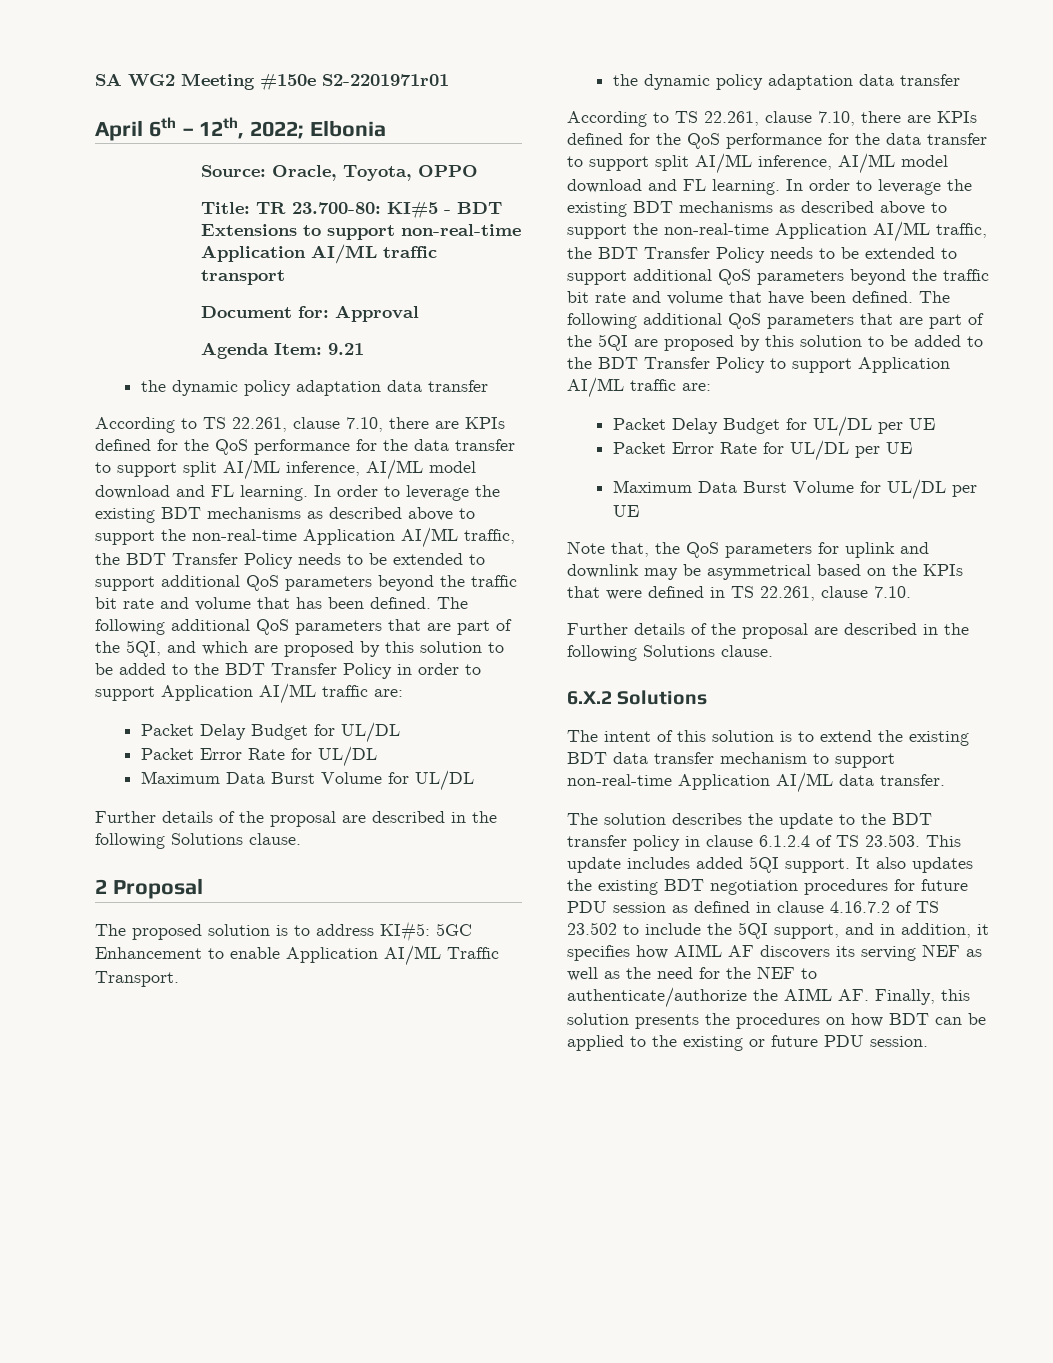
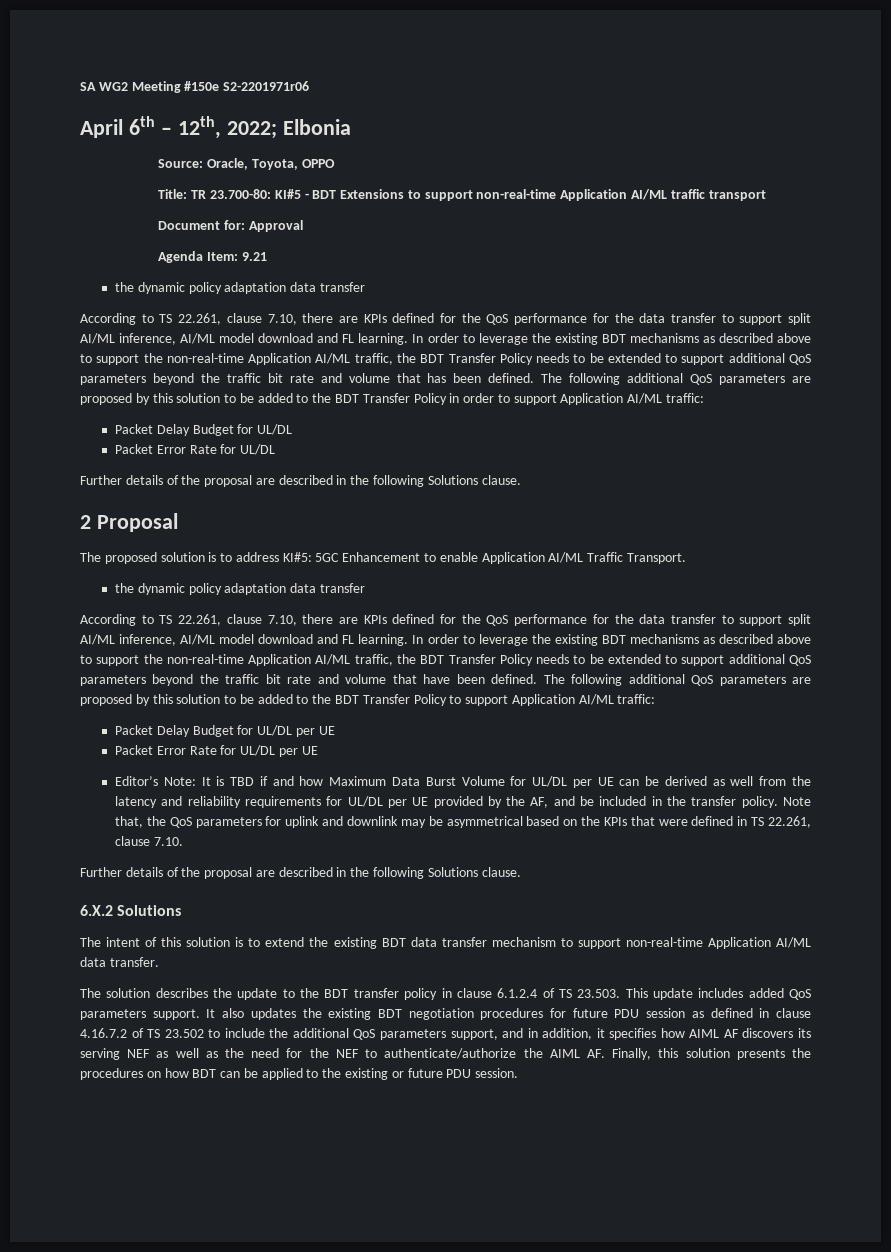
- SA WG2 Meeting #150e S2-2201971r01
+ SA WG2 Meeting #150e S2-2201971r06
- The following additional QoS parameters that are part of the 5QI, and which are proposed by this solution to be added to the BDT Transfer Policy in order to support Application AI/ML traffic are:
+ The following additional QoS parameters are proposed by this solution to be added to the BDT Transfer Policy in order to support Application AI/ML traffic:
  Packet Delay Budget for UL/DL
  Packet Error Rate for UL/DL
- Maximum Data Burst Volume for UL/DL
- The following additional QoS parameters that are part of the 5QI are proposed by this solution to be added to the BDT Transfer Policy to support Application AI/ML traffic are:
+ The following additional QoS parameters are proposed by this solution to be added to the BDT Transfer Policy to support Application AI/ML traffic:
- Maximum Data Burst Volume for UL/DL per UE
- Note that, the QoS parameters for uplink and downlink may be asymmetrical based on the KPIs that were defined in TS 22.261, clause 7.10.
+ Editor’s Note: It is TBD if and how Maximum Data Burst Volume for UL/DL per UE can be derived as well from the latency and reliability requirements for UL/DL per UE provided by the AF, and be included in the transfer policy. Note that, the QoS parameters for uplink and downlink may be asymmetrical based on the KPIs that were defined in TS 22.261, clause 7.10.
- The solution describes the update to the BDT transfer policy in clause 6.1.2.4 of TS 23.503. This update includes added 5QI support.
+ The solution describes the update to the BDT transfer policy in clause 6.1.2.4 of TS 23.503. This update includes added QoS parameters support.
- It also updates the existing BDT negotiation procedures for future PDU session as defined in clause 4.16.7.2 of TS 23.502 to include the 5QI support, and in addition, it specifies how AIML AF discovers its serving NEF as well as the need for the NEF to authenticate/authorize the AIML AF. Finally, this solution presents the procedures on how BDT can be applied to the existing or future PDU session.
+ It also updates the existing BDT negotiation procedures for future PDU session as defined in clause 4.16.7.2 of TS 23.502 to include the additional QoS parameters support, and in addition, it specifies how AIML AF discovers its serving NEF as well as the need for the NEF to authenticate/authorize the AIML AF. Finally, this solution presents the procedures on how BDT can be applied to the existing or future PDU session.

